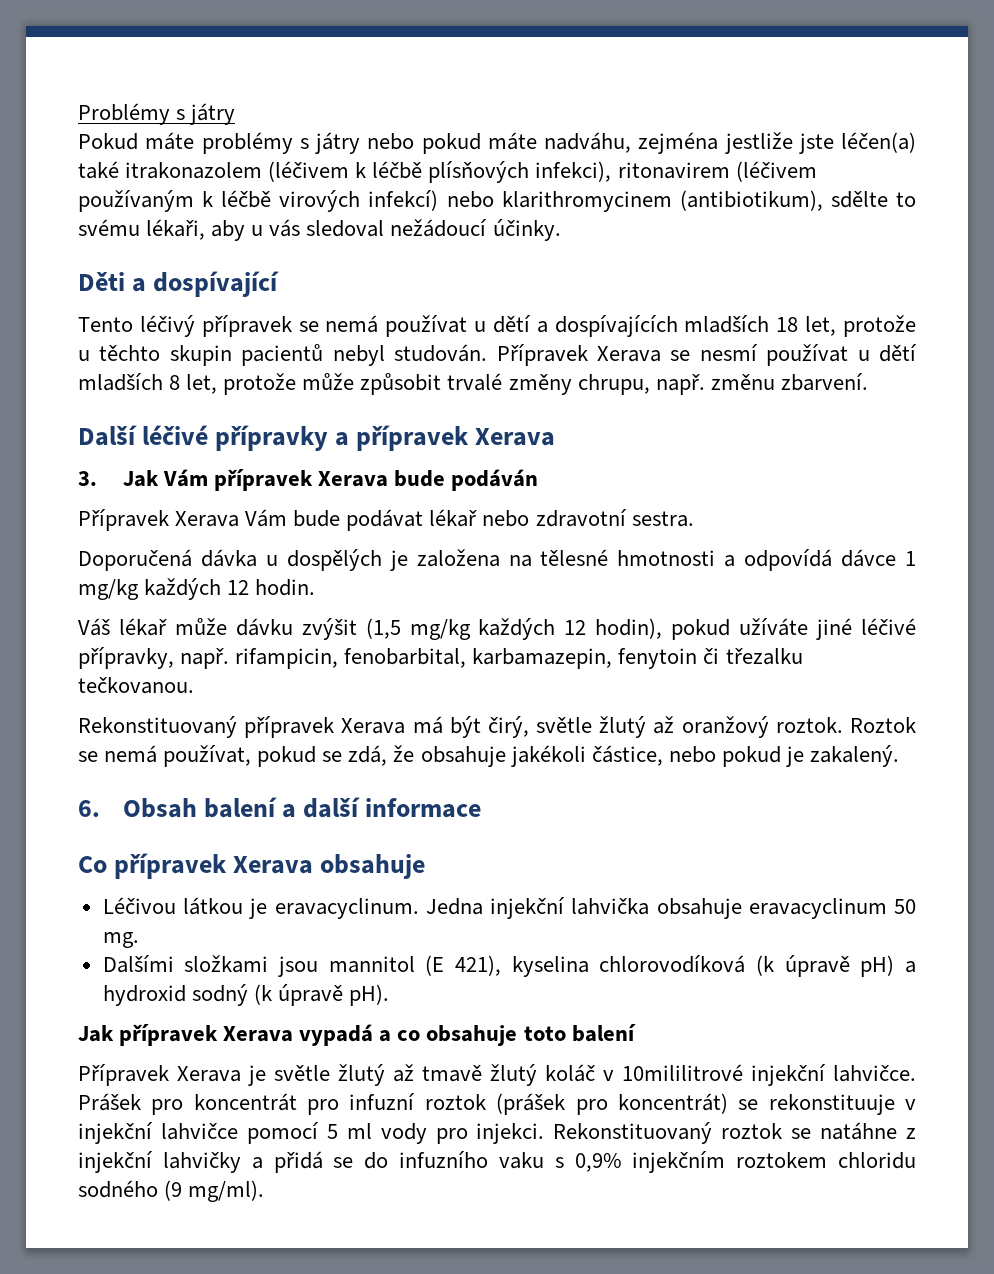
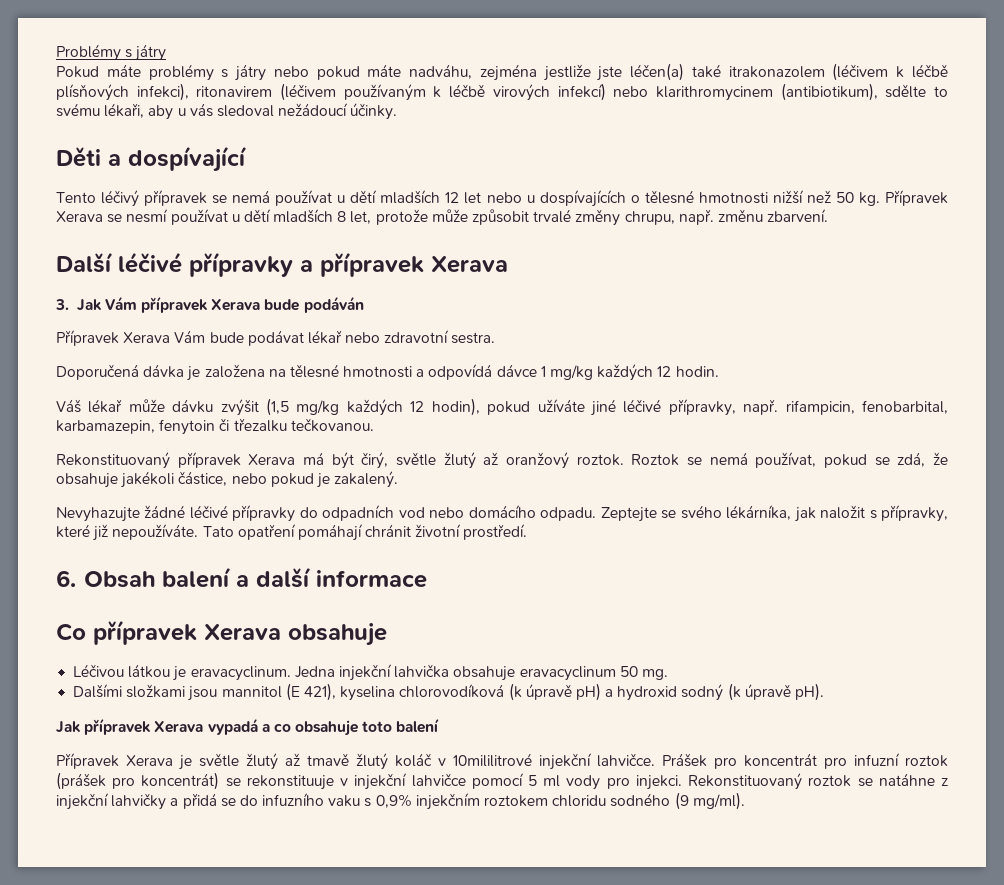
- Tento léčivý přípravek se nemá používat u dětí a dospívajících mladších 18 let, protože u těchto skupin pacientů nebyl studován.
+ Tento léčivý přípravek se nemá používat u dětí mladších 12 let nebo u dospívajících o tělesné hmotnosti nižší než 50 kg.
- Doporučená dávka u dospělých je založena na tělesné hmotnosti a odpovídá dávce 1 mg/kg každých 12 hodin.
+ Doporučená dávka je založena na tělesné hmotnosti a odpovídá dávce 1 mg/kg každých 12 hodin.
+ Nevyhazujte žádné léčivé přípravky do odpadních vod nebo domácího odpadu. Zeptejte se svého lékárníka, jak naložit s přípravky, které již nepoužíváte. Tato opatření pomáhají chránit životní prostředí.

